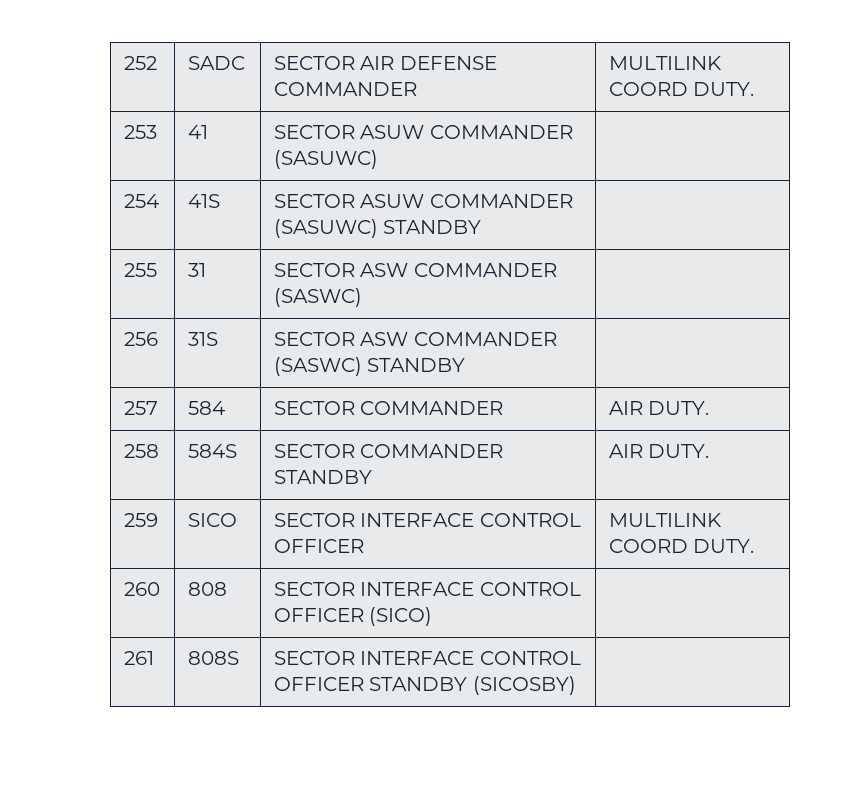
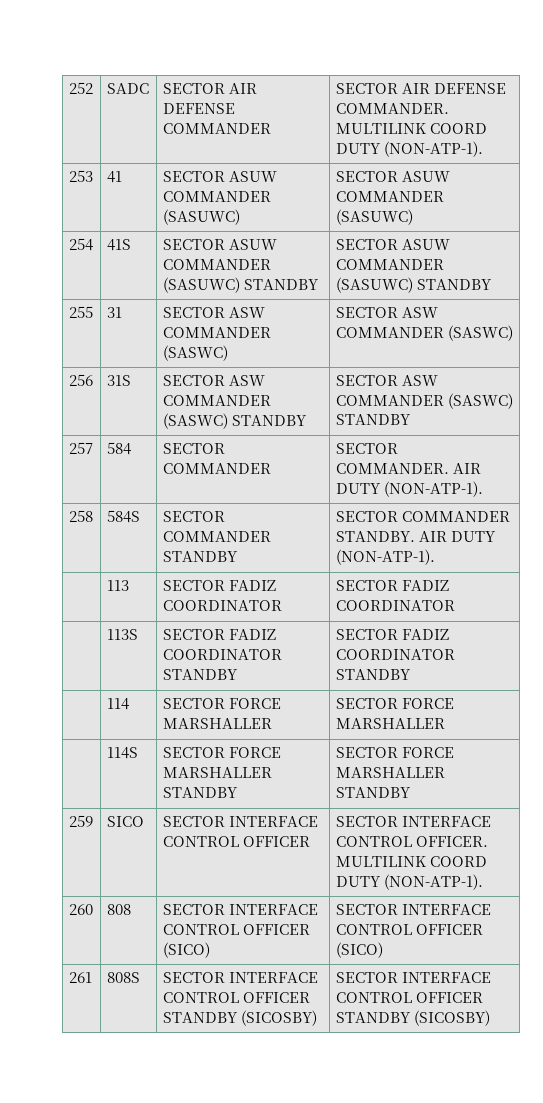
- 252 | SADC | SECTOR AIR DEFENSE COMMANDER | MULTILINK COORD DUTY.
+ 252 | SADC | SECTOR AIR DEFENSE COMMANDER | SECTOR AIR DEFENSE COMMANDER. MULTILINK COORD DUTY (NON-ATP-1).
- 253 | 41 | SECTOR ASUW COMMANDER (SASUWC) |
+ 253 | 41 | SECTOR ASUW COMMANDER (SASUWC) | SECTOR ASUW COMMANDER (SASUWC)
- 254 | 41S | SECTOR ASUW COMMANDER (SASUWC) STANDBY |
+ 254 | 41S | SECTOR ASUW COMMANDER (SASUWC) STANDBY | SECTOR ASUW COMMANDER (SASUWC) STANDBY
- 255 | 31 | SECTOR ASW COMMANDER (SASWC) |
+ 255 | 31 | SECTOR ASW COMMANDER (SASWC) | SECTOR ASW COMMANDER (SASWC)
- 256 | 31S | SECTOR ASW COMMANDER (SASWC) STANDBY |
+ 256 | 31S | SECTOR ASW COMMANDER (SASWC) STANDBY | SECTOR ASW COMMANDER (SASWC) STANDBY
- 257 | 584 | SECTOR COMMANDER | AIR DUTY.
+ 257 | 584 | SECTOR COMMANDER | SECTOR COMMANDER. AIR DUTY (NON-ATP-1).
- 258 | 584S | SECTOR COMMANDER STANDBY | AIR DUTY.
+ 258 | 584S | SECTOR COMMANDER STANDBY | SECTOR COMMANDER STANDBY. AIR DUTY (NON-ATP-1).
+ | 113 | SECTOR FADIZ COORDINATOR | SECTOR FADIZ COORDINATOR
+ | 113S | SECTOR FADIZ COORDINATOR STANDBY | SECTOR FADIZ COORDINATOR STANDBY
+ | 114 | SECTOR FORCE MARSHALLER | SECTOR FORCE MARSHALLER
+ | 114S | SECTOR FORCE MARSHALLER STANDBY | SECTOR FORCE MARSHALLER STANDBY
- 259 | SICO | SECTOR INTERFACE CONTROL OFFICER | MULTILINK COORD DUTY.
+ 259 | SICO | SECTOR INTERFACE CONTROL OFFICER | SECTOR INTERFACE CONTROL OFFICER. MULTILINK COORD DUTY (NON-ATP-1).
- 260 | 808 | SECTOR INTERFACE CONTROL OFFICER (SICO) |
+ 260 | 808 | SECTOR INTERFACE CONTROL OFFICER (SICO) | SECTOR INTERFACE CONTROL OFFICER (SICO)
- 261 | 808S | SECTOR INTERFACE CONTROL OFFICER STANDBY (SICOSBY) |
+ 261 | 808S | SECTOR INTERFACE CONTROL OFFICER STANDBY (SICOSBY) | SECTOR INTERFACE CONTROL OFFICER STANDBY (SICOSBY)

